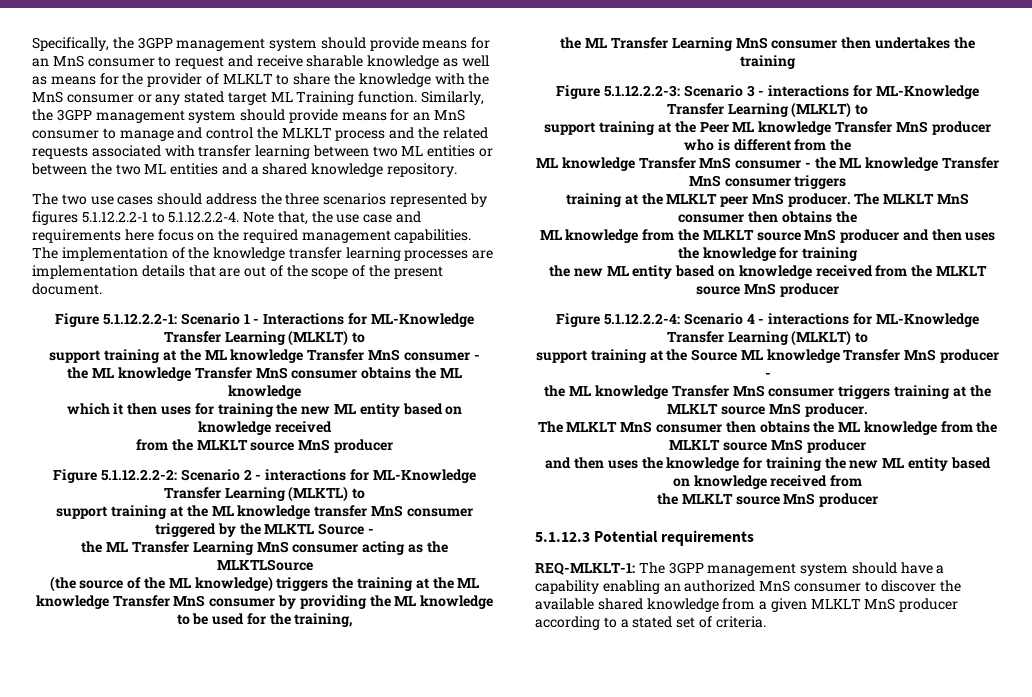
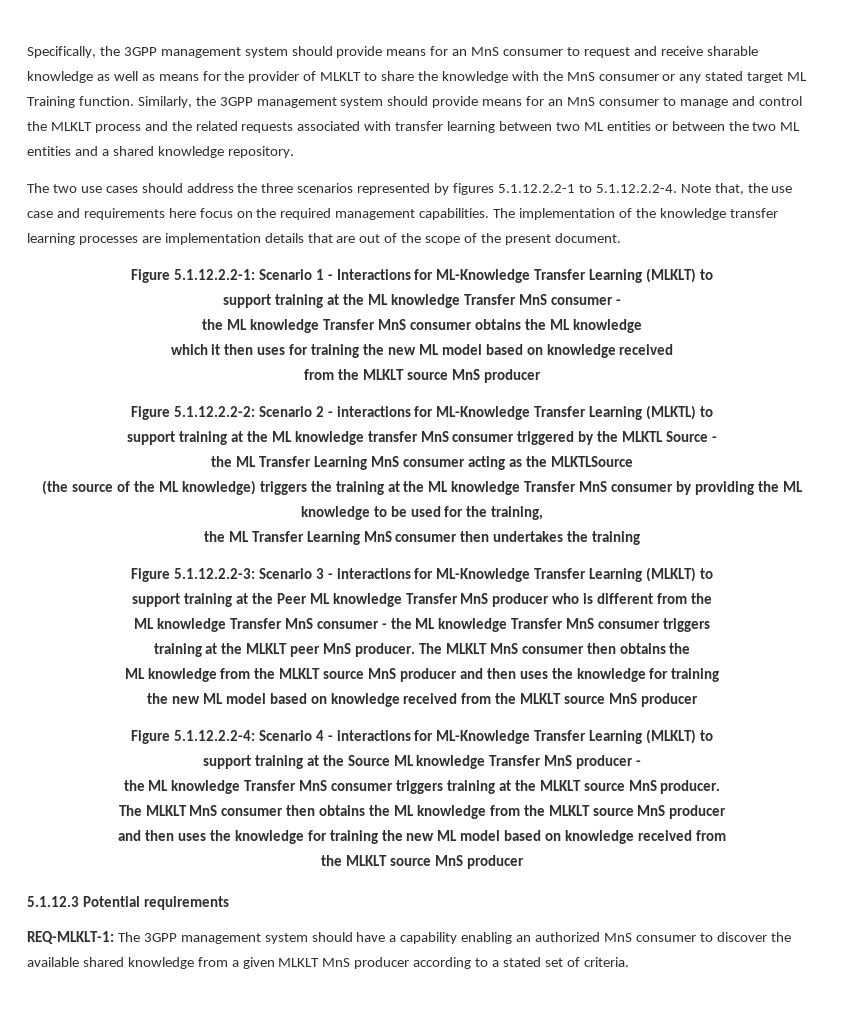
- which it then uses for training the new ML entity based on knowledge received
+ which it then uses for training the new ML model based on knowledge received
- the new ML entity based on knowledge received from the MLKLT source MnS producer
+ the new ML model based on knowledge received from the MLKLT source MnS producer
- and then uses the knowledge for training the new ML entity based on knowledge received from
+ and then uses the knowledge for training the new ML model based on knowledge received from

